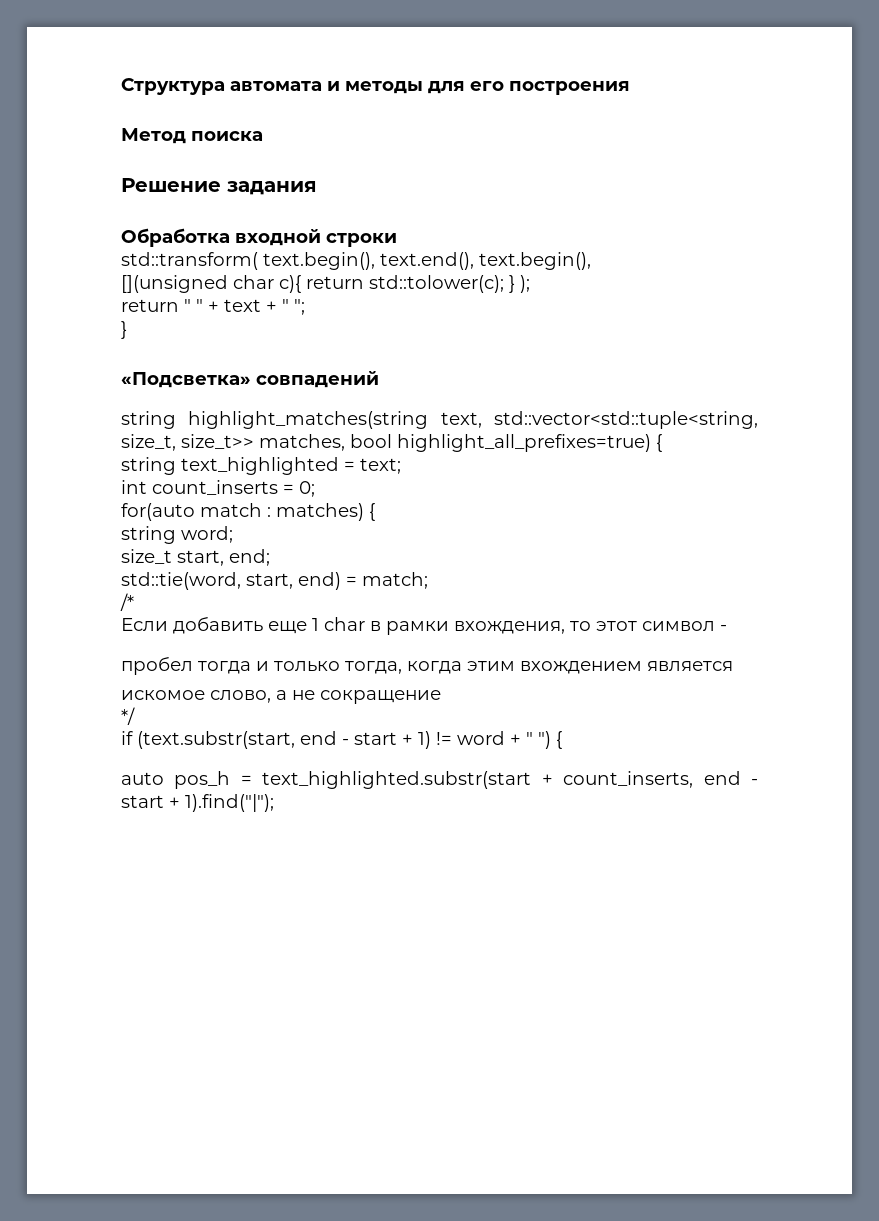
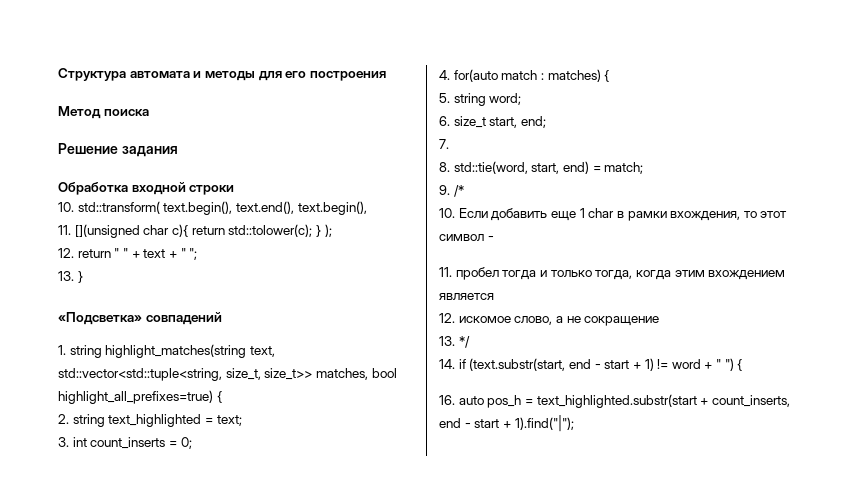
- std::transform( text.begin(), text.end(), text.begin(),
+ 10. std::transform( text.begin(), text.end(), text.begin(),
- [](unsigned char c){ return std::tolower(c); } );
+ 11. [](unsigned char c){ return std::tolower(c); } );
- return " " + text + " ";
- }
+ 12. return " " + text + " ";
+ 13. }
- string highlight_matches(string text, std::vector<std::tuple<string, size_t, size_t>> matches, bool highlight_all_prefixes=true) {
+ 1. string highlight_matches(string text, std::vector<std::tuple<string, size_t, size_t>> matches, bool highlight_all_prefixes=true) {
- string text_highlighted = text;
+ 2. string text_highlighted = text;
- int count_inserts = 0;
+ 3. int count_inserts = 0;
- for(auto match : matches) {
+ 4. for(auto match : matches) {
- string word;
+ 5. string word;
- size_t start, end;
+ 6. size_t start, end;
- std::tie(word, start, end) = match;
+ 7.
+ 8. std::tie(word, start, end) = match;
- /*
+ 9. /*
- Если добавить еще 1 char в рамки вхождения, то этот символ -
+ 10. Если добавить еще 1 char в рамки вхождения, то этот символ -
- пробел тогда и только тогда, когда этим вхождением является
+ 11. пробел тогда и только тогда, когда этим вхождением является
- искомое слово, а не сокращение
+ 12. искомое слово, а не сокращение
- */
+ 13. */
- if (text.substr(start, end - start + 1) != word + " ") {
+ 14. if (text.substr(start, end - start + 1) != word + " ") {
- auto pos_h = text_highlighted.substr(start + count_inserts, end - start + 1).find("|");
+ 16. auto pos_h = text_highlighted.substr(start + count_inserts, end - start + 1).find("|");

